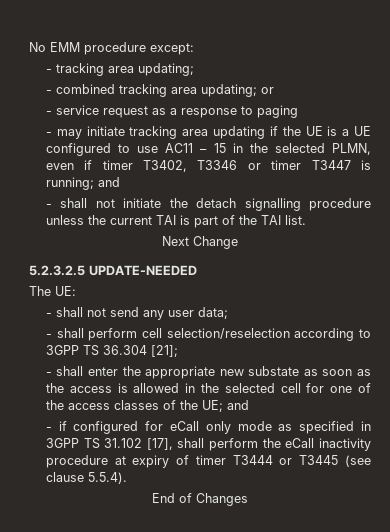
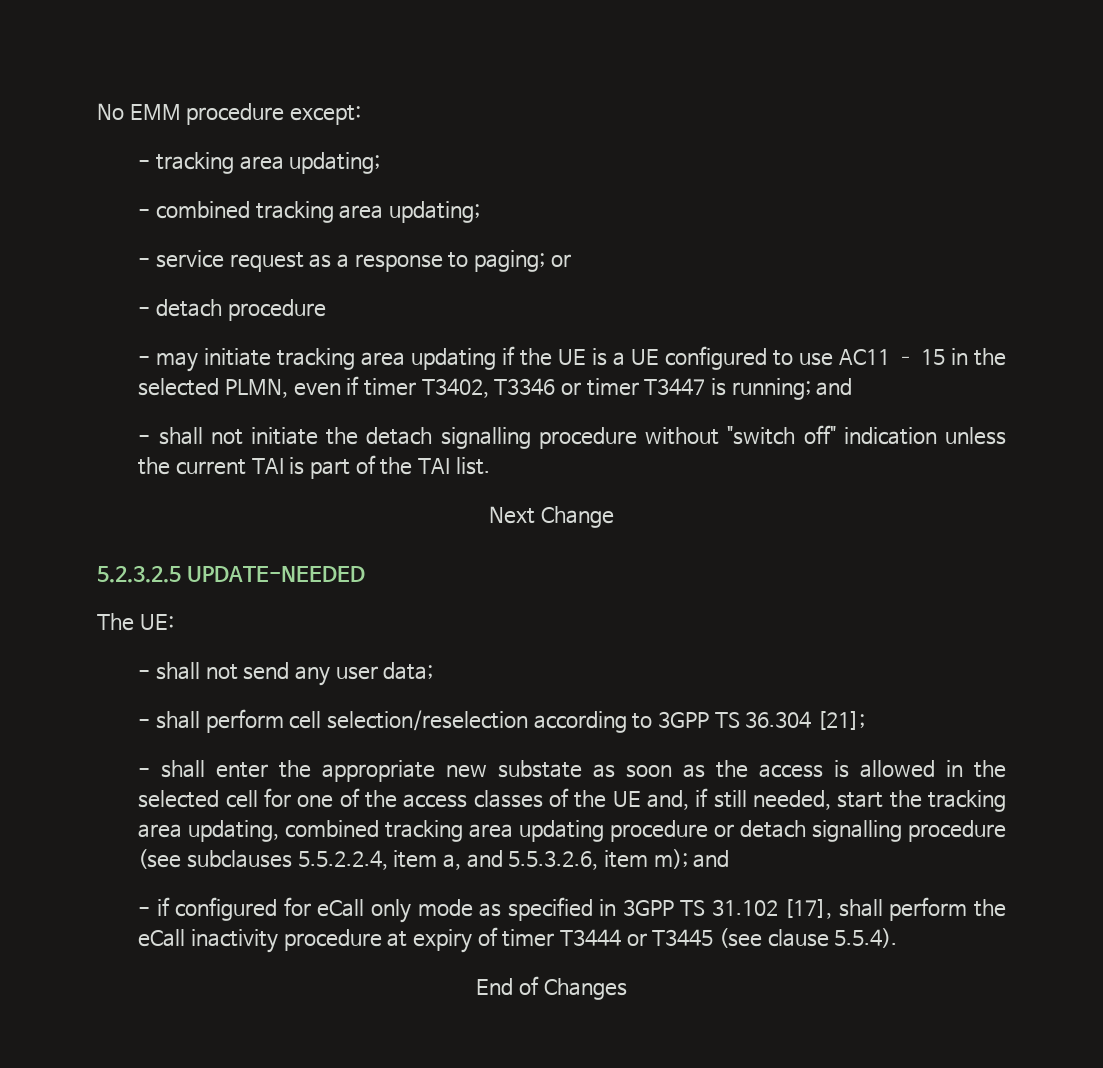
- - combined tracking area updating; or
+ - combined tracking area updating;
- - service request as a response to paging
+ - service request as a response to paging; or
+ - detach procedure
- - shall not initiate the detach signalling procedure unless the current TAI is part of the TAI list.
+ - shall not initiate the detach signalling procedure without "switch off" indication unless the current TAI is part of the TAI list.
- - shall enter the appropriate new substate as soon as the access is allowed in the selected cell for one of the access classes of the UE; and
+ - shall enter the appropriate new substate as soon as the access is allowed in the selected cell for one of the access classes of the UE and, if still needed, start the tracking area updating, combined tracking area updating procedure or detach signalling procedure (see subclauses 5.5.2.2.4, item a, and 5.5.3.2.6, item m); and

